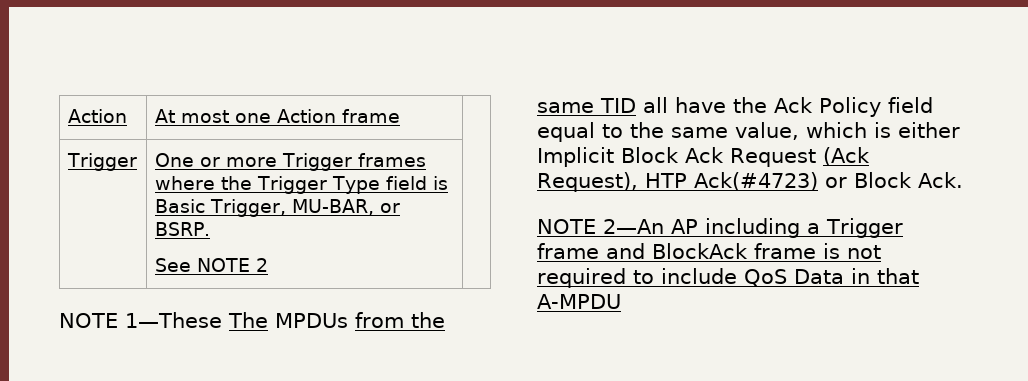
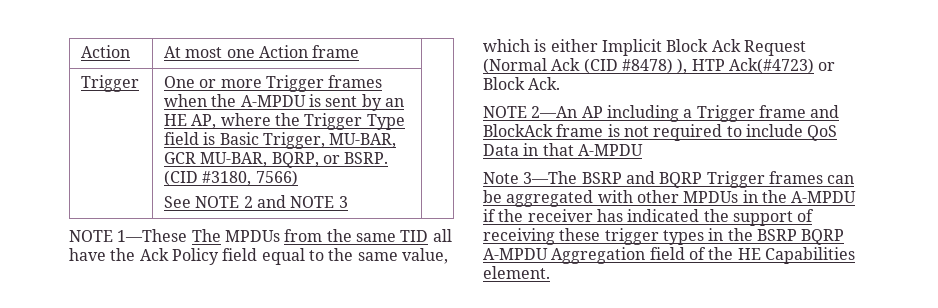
- Trigger | One or more Trigger frames where the Trigger Type field is Basic Trigger, MU-BAR, or BSRP.
- See NOTE 2 |
+ Trigger | One or more Trigger frames when the A-MPDU is sent by an HE AP, where the Trigger Type field is Basic Trigger, MU-BAR, GCR MU-BAR, BQRP, or BSRP. (CID #3180, 7566)
+ See NOTE 2 and NOTE 3 |
- NOTE 1—These The MPDUs from the same TID all have the Ack Policy field equal to the same value, which is either Implicit Block Ack Request (Ack Request), HTP Ack(#4723) or Block Ack.
+ NOTE 1—These The MPDUs from the same TID all have the Ack Policy field equal to the same value, which is either Implicit Block Ack Request (Normal Ack (CID #8478) ), HTP Ack(#4723) or Block Ack.
+ Note 3—The BSRP and BQRP Trigger frames can be aggregated with other MPDUs in the A-MPDU if the receiver has indicated the support of receiving these trigger types in the BSRP BQRP A-MPDU Aggregation field of the HE Capabilities element.

